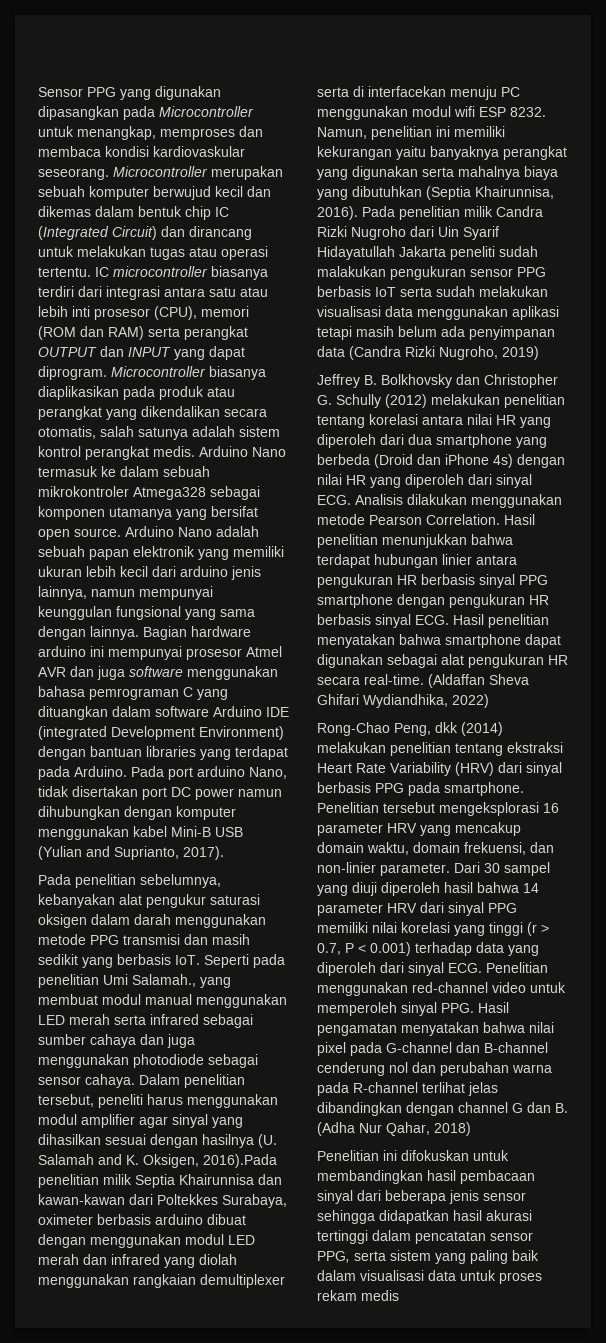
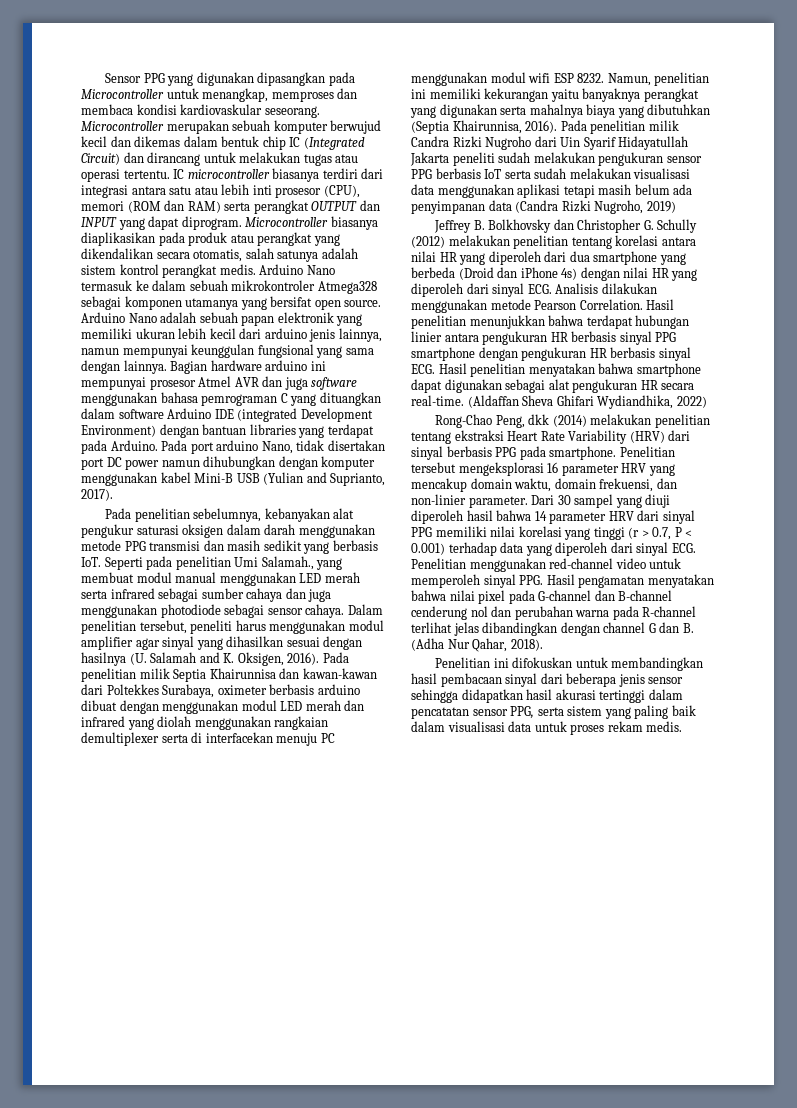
- Dalam penelitian tersebut, peneliti harus menggunakan modul amplifier agar sinyal yang dihasilkan sesuai dengan hasilnya (U. Salamah and K. Oksigen, 2016).Pada penelitian milik Septia Khairunnisa dan kawan-kawan dari Poltekkes Surabaya, oximeter berbasis arduino dibuat dengan menggunakan modul LED merah dan infrared yang diolah menggunakan rangkaian demultiplexer serta di interfacekan menuju PC menggunakan modul wifi ESP 8232.
+ Dalam penelitian tersebut, peneliti harus menggunakan modul amplifier agar sinyal yang dihasilkan sesuai dengan hasilnya (U. Salamah and K. Oksigen, 2016). Pada penelitian milik Septia Khairunnisa dan kawan-kawan dari Poltekkes Surabaya, oximeter berbasis arduino dibuat dengan menggunakan modul LED merah dan infrared yang diolah menggunakan rangkaian demultiplexer serta di interfacekan menuju PC menggunakan modul wifi ESP 8232.
- Pada penelitian milik Candra Rizki Nugroho dari Uin Syarif Hidayatullah Jakarta peneliti sudah malakukan pengukuran sensor PPG berbasis IoT serta sudah melakukan visualisasi data menggunakan aplikasi tetapi masih belum ada penyimpanan data (Candra Rizki Nugroho, 2019)
+ Pada penelitian milik Candra Rizki Nugroho dari Uin Syarif Hidayatullah Jakarta peneliti sudah melakukan pengukuran sensor PPG berbasis IoT serta sudah melakukan visualisasi data menggunakan aplikasi tetapi masih belum ada penyimpanan data (Candra Rizki Nugroho, 2019)
- Dari 30 sampel yang diuji diperoleh hasil bahwa 14 parameter HRV dari sinyal PPG memiliki nilai korelasi yang tinggi (r > 0.7, P < 0.001) terhadap data yang diperoleh dari sinyal ECG. Penelitian menggunakan red-channel video untuk memperoleh sinyal PPG. Hasil pengamatan menyatakan bahwa nilai pixel pada G-channel dan B-channel cenderung nol dan perubahan warna pada R-channel terlihat jelas dibandingkan dengan channel G dan B. (Adha Nur Qahar, 2018)
+ Dari 30 sampel yang diuji diperoleh hasil bahwa 14 parameter HRV dari sinyal PPG memiliki nilai korelasi yang tinggi (r > 0.7, P < 0.001) terhadap data yang diperoleh dari sinyal ECG. Penelitian menggunakan red-channel video untuk memperoleh sinyal PPG. Hasil pengamatan menyatakan bahwa nilai pixel pada G-channel dan B-channel cenderung nol dan perubahan warna pada R-channel terlihat jelas dibandingkan dengan channel G dan B. (Adha Nur Qahar, 2018).
- Penelitian ini difokuskan untuk membandingkan hasil pembacaan sinyal dari beberapa jenis sensor sehingga didapatkan hasil akurasi tertinggi dalam pencatatan sensor PPG, serta sistem yang paling baik dalam visualisasi data untuk proses rekam medis
+ Penelitian ini difokuskan untuk membandingkan hasil pembacaan sinyal dari beberapa jenis sensor sehingga didapatkan hasil akurasi tertinggi dalam pencatatan sensor PPG, serta sistem yang paling baik dalam visualisasi data untuk proses rekam medis.

